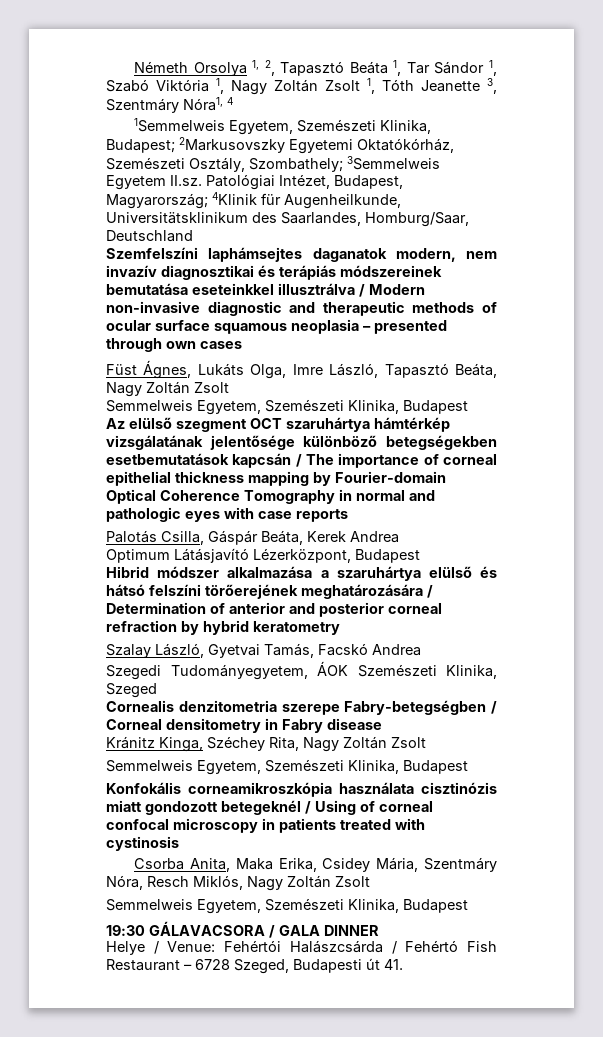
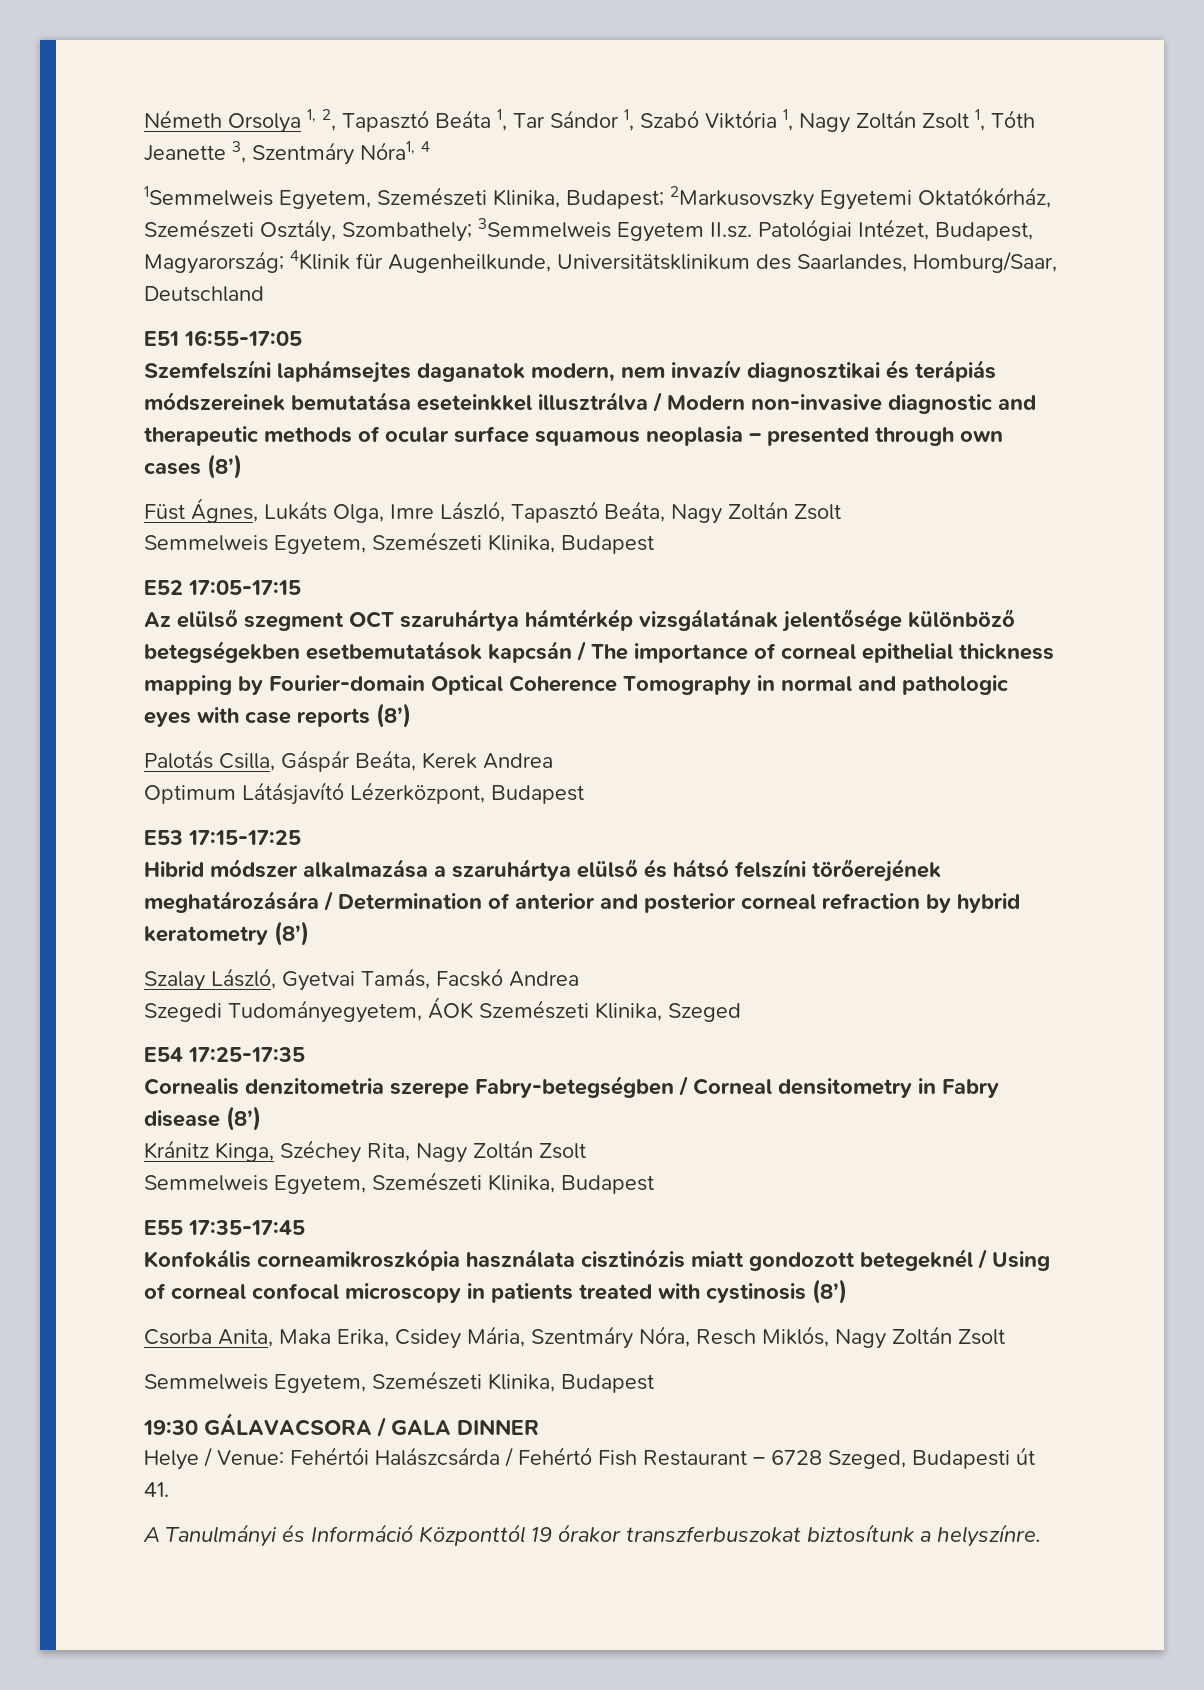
+ E51 16:55-17:05
- Szemfelszíni laphámsejtes daganatok modern, nem invazív diagnosztikai és terápiás módszereinek bemutatása eseteinkkel illusztrálva / Modern non-invasive diagnostic and therapeutic methods of ocular surface squamous neoplasia – presented through own cases
+ Szemfelszíni laphámsejtes daganatok modern, nem invazív diagnosztikai és terápiás módszereinek bemutatása eseteinkkel illusztrálva / Modern non-invasive diagnostic and therapeutic methods of ocular surface squamous neoplasia – presented through own cases (8’)
+ E52 17:05-17:15
- Az elülső szegment OCT szaruhártya hámtérkép vizsgálatának jelentősége különböző betegségekben esetbemutatások kapcsán / The importance of corneal epithelial thickness mapping by Fourier-domain Optical Coherence Tomography in normal and pathologic eyes with case reports
+ Az elülső szegment OCT szaruhártya hámtérkép vizsgálatának jelentősége különböző betegségekben esetbemutatások kapcsán / The importance of corneal epithelial thickness mapping by Fourier-domain Optical Coherence Tomography in normal and pathologic eyes with case reports (8’)
+ E53 17:15-17:25
- Hibrid módszer alkalmazása a szaruhártya elülső és hátsó felszíni törőerejének meghatározására / Determination of anterior and posterior corneal refraction by hybrid keratometry
+ Hibrid módszer alkalmazása a szaruhártya elülső és hátsó felszíni törőerejének meghatározására / Determination of anterior and posterior corneal refraction by hybrid keratometry (8’)
+ E54 17:25-17:35
- Cornealis denzitometria szerepe Fabry-betegségben / Corneal densitometry in Fabry disease
+ Cornealis denzitometria szerepe Fabry-betegségben / Corneal densitometry in Fabry disease (8’)
+ E55 17:35-17:45
- Konfokális corneamikroszkópia használata cisztinózis miatt gondozott betegeknél / Using of corneal confocal microscopy in patients treated with cystinosis
+ Konfokális corneamikroszkópia használata cisztinózis miatt gondozott betegeknél / Using of corneal confocal microscopy in patients treated with cystinosis (8’)
+ A Tanulmányi és Információ Központtól 19 órakor transzferbuszokat biztosítunk a helyszínre.

